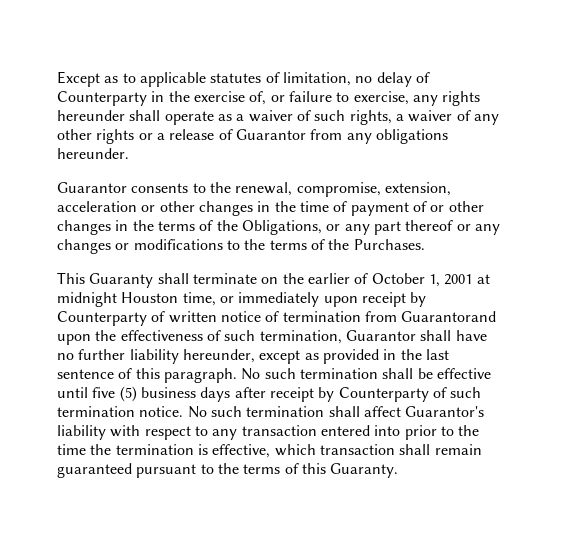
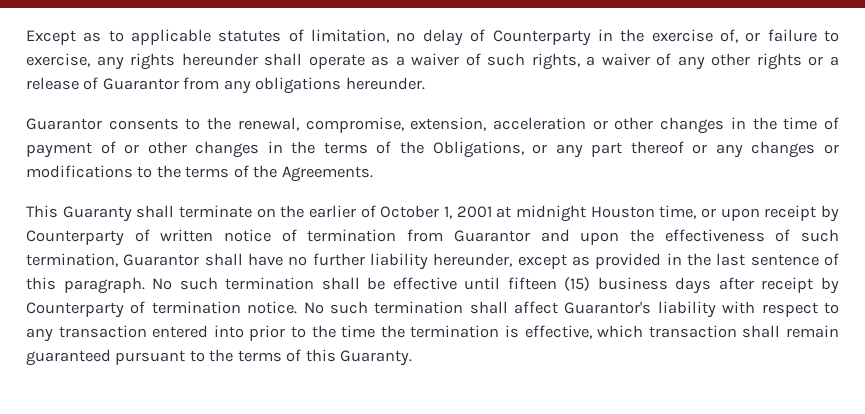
- Guarantor consents to the renewal, compromise, extension, acceleration or other changes in the time of payment of or other changes in the terms of the Obligations, or any part thereof or any changes or modifications to the terms of the Purchases.
+ Guarantor consents to the renewal, compromise, extension, acceleration or other changes in the time of payment of or other changes in the terms of the Obligations, or any part thereof or any changes or modifications to the terms of the Agreements.
- This Guaranty shall terminate on the earlier of October 1, 2001 at midnight Houston time, or immediately upon receipt by Counterparty of written notice of termination from Guarantorand upon the effectiveness of such termination, Guarantor shall have no further liability hereunder, except as provided in the last sentence of this paragraph.
+ This Guaranty shall terminate on the earlier of October 1, 2001 at midnight Houston time, or upon receipt by Counterparty of written notice of termination from Guarantor and upon the effectiveness of such termination, Guarantor shall have no further liability hereunder, except as provided in the last sentence of this paragraph.
- No such termination shall be effective until five (5) business days after receipt by Counterparty of such termination notice.
+ No such termination shall be effective until fifteen (15) business days after receipt by Counterparty of termination notice.

